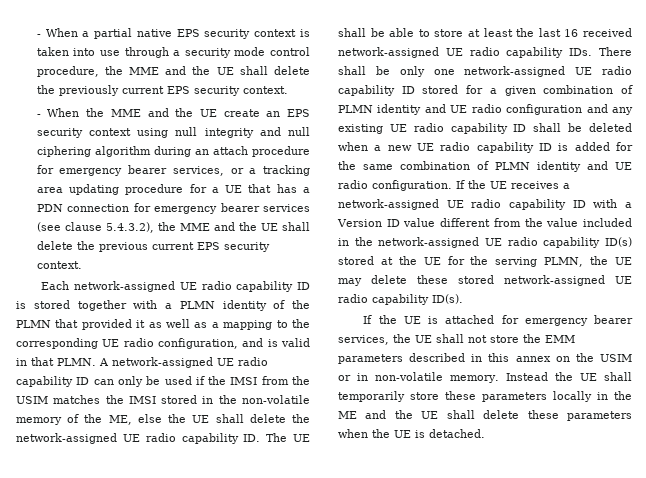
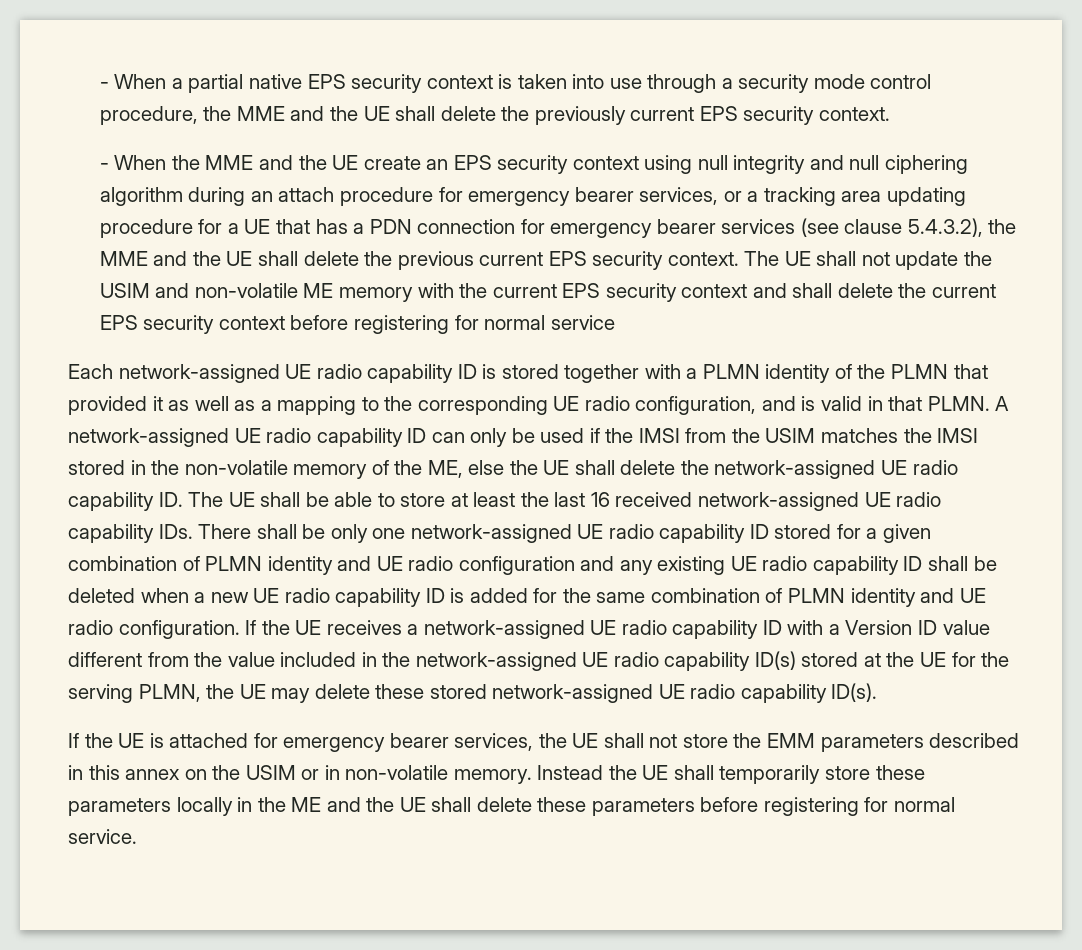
+ The UE shall not update the USIM and non-volatile ME memory with the current EPS security context and shall delete the current EPS security context before registering for normal service
- Instead the UE shall temporarily store these parameters locally in the ME and the UE shall delete these parameters when the UE is detached.
+ Instead the UE shall temporarily store these parameters locally in the ME and the UE shall delete these parameters before registering for normal service.

